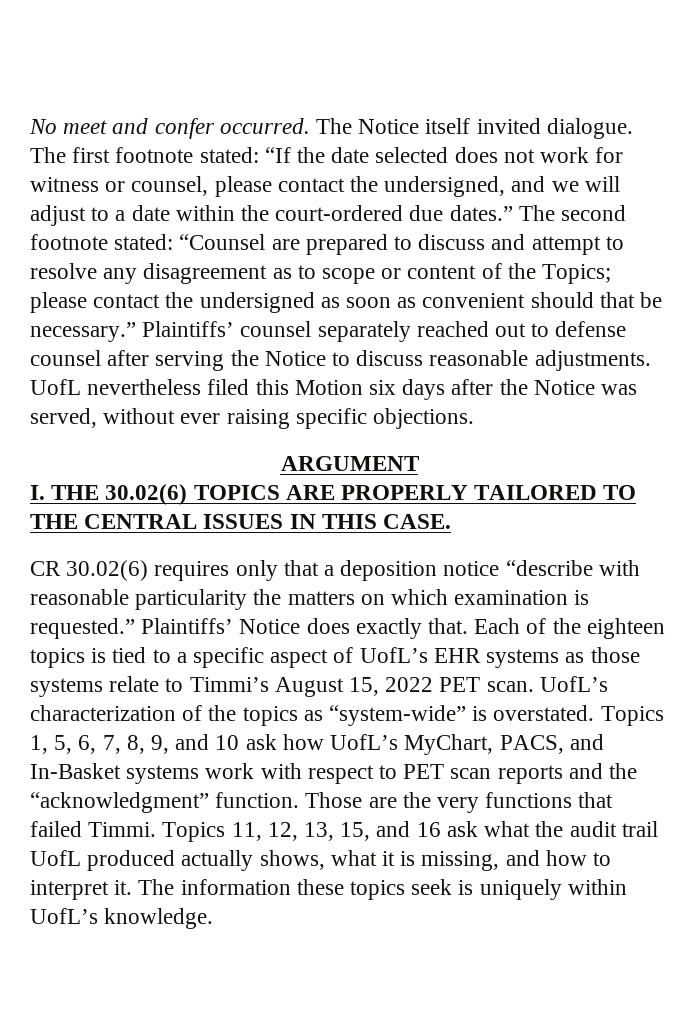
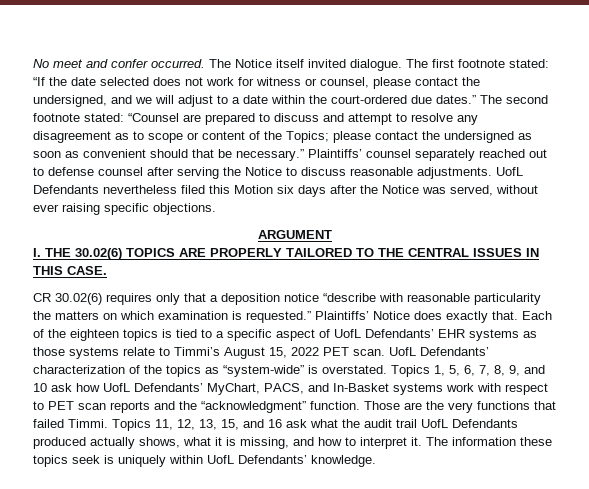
- UofL nevertheless filed this Motion six days after the Notice was served, without ever raising specific objections.
+ UofL Defendants nevertheless filed this Motion six days after the Notice was served, without ever raising specific objections.
- Each of the eighteen topics is tied to a specific aspect of UofL’s EHR systems as those systems relate to Timmi’s August 15, 2022 PET scan.
+ Each of the eighteen topics is tied to a specific aspect of UofL Defendants’ EHR systems as those systems relate to Timmi’s August 15, 2022 PET scan.
- UofL’s characterization of the topics as “system-wide” is overstated.
+ UofL Defendants’ characterization of the topics as “system-wide” is overstated.
- Topics 1, 5, 6, 7, 8, 9, and 10 ask how UofL’s MyChart, PACS, and In-Basket systems work with respect to PET scan reports and the “acknowledgment” function.
+ Topics 1, 5, 6, 7, 8, 9, and 10 ask how UofL Defendants’ MyChart, PACS, and In-Basket systems work with respect to PET scan reports and the “acknowledgment” function.
- Topics 11, 12, 13, 15, and 16 ask what the audit trail UofL produced actually shows, what it is missing, and how to interpret it.
+ Topics 11, 12, 13, 15, and 16 ask what the audit trail UofL Defendants produced actually shows, what it is missing, and how to interpret it.
- The information these topics seek is uniquely within UofL’s knowledge.
+ The information these topics seek is uniquely within UofL Defendants’ knowledge.

